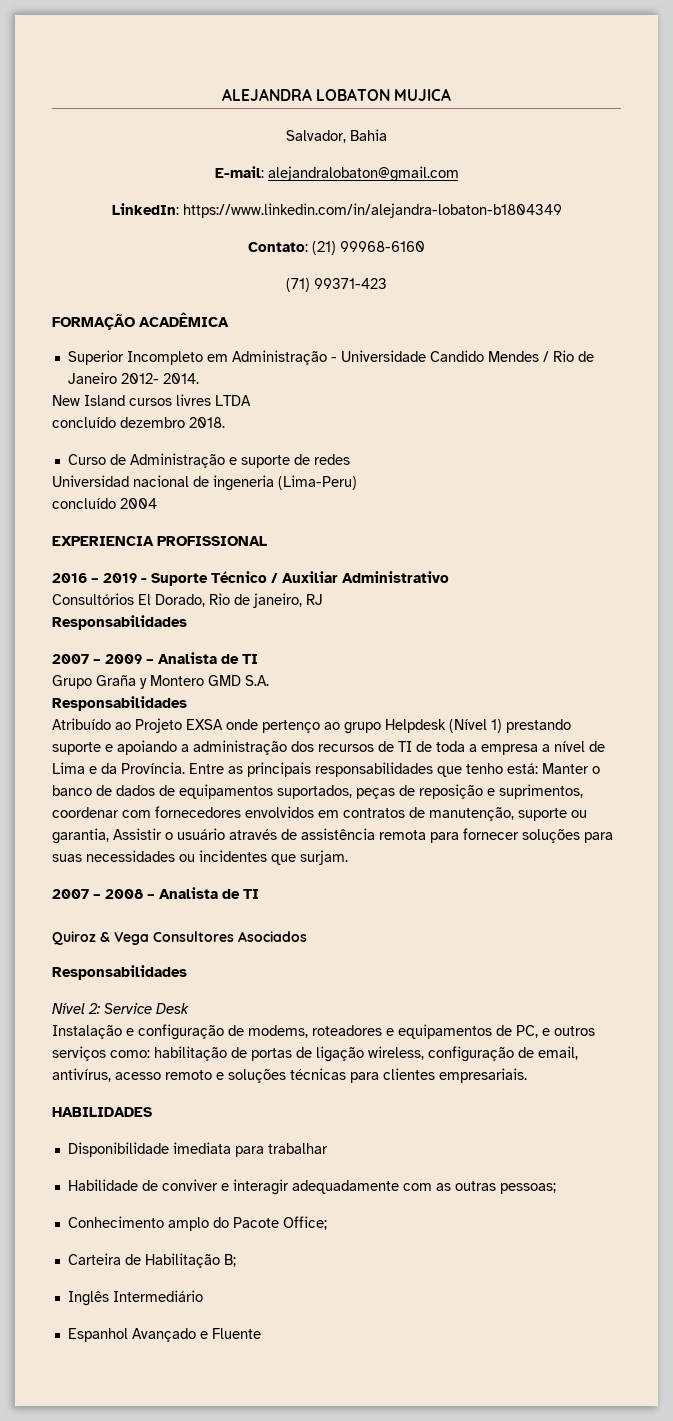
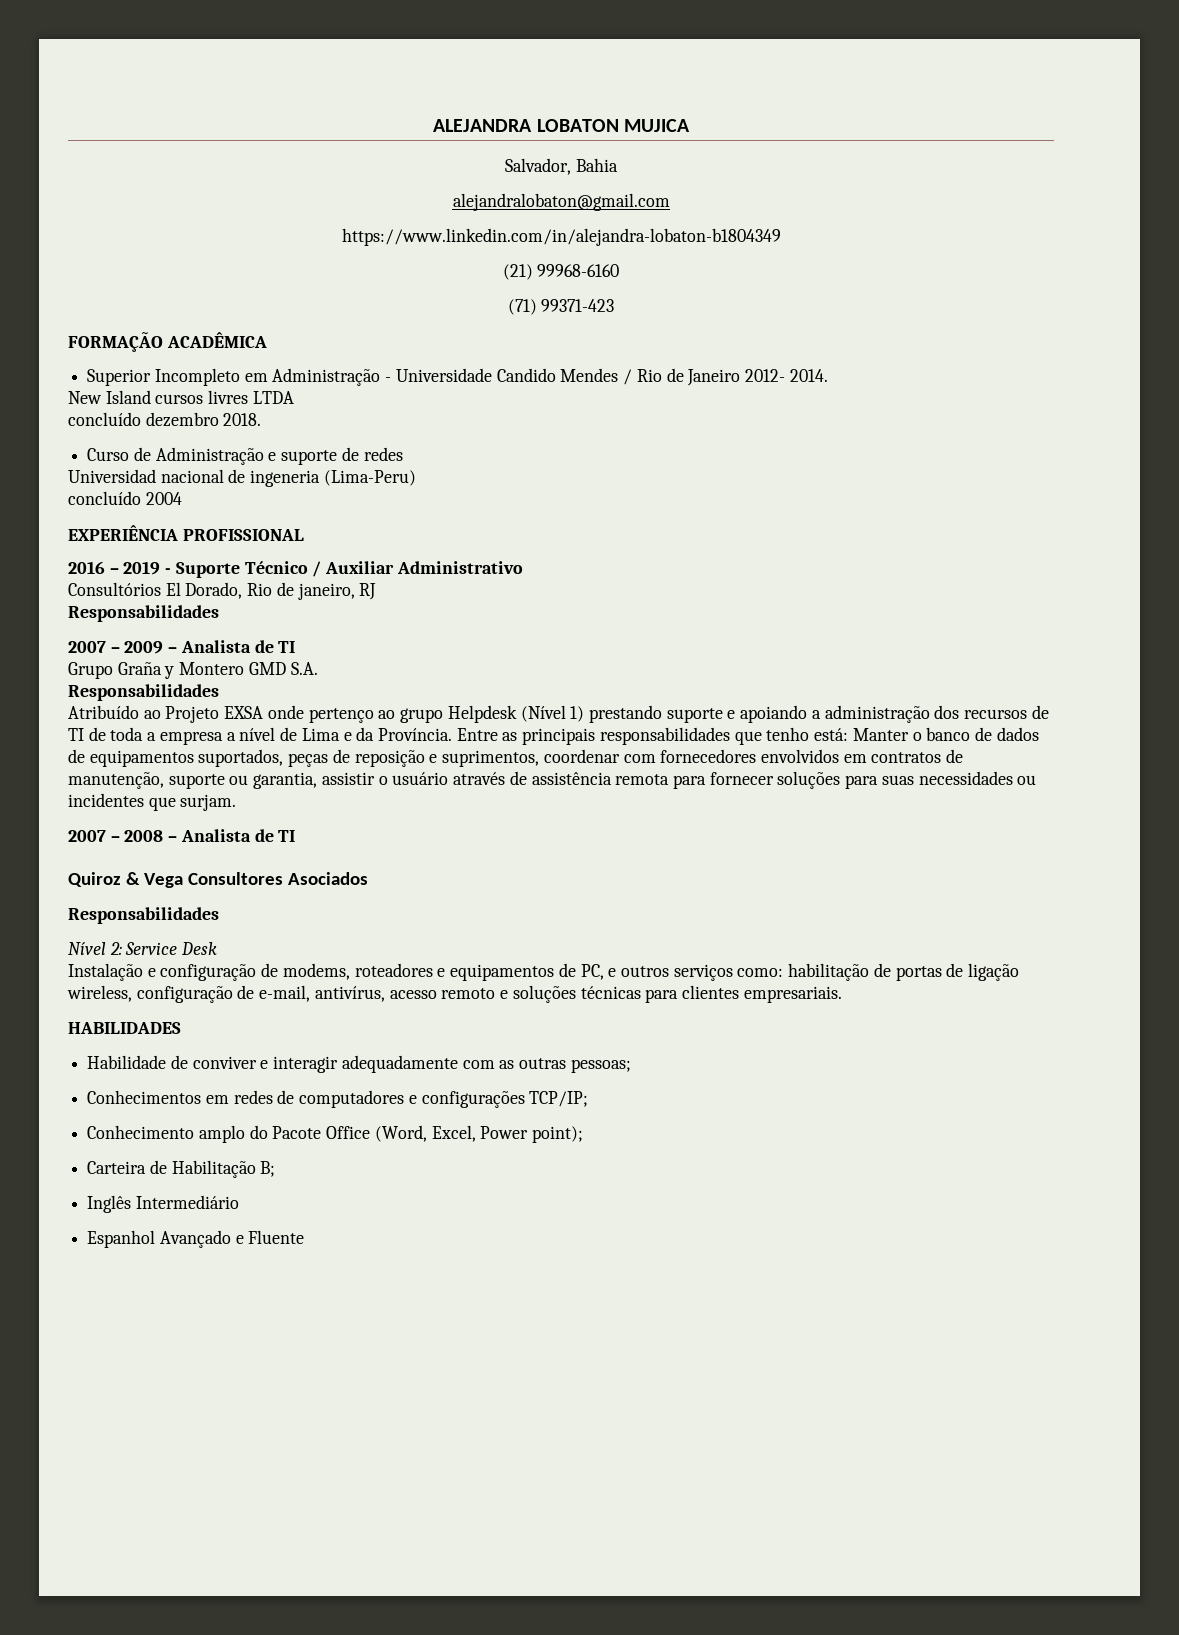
- E-mail: alejandralobaton@gmail.com
+ alejandralobaton@gmail.com
- LinkedIn: https://www.linkedin.com/in/alejandra-lobaton-b1804349
+ https://www.linkedin.com/in/alejandra-lobaton-b1804349
- Contato: (21) 99968-6160
+ (21) 99968-6160
- EXPERIENCIA PROFISSIONAL
+ EXPERIÊNCIA PROFISSIONAL
- Entre as principais responsabilidades que tenho está: Manter o banco de dados de equipamentos suportados, peças de reposição e suprimentos, coordenar com fornecedores envolvidos em contratos de manutenção, suporte ou garantia, Assistir o usuário através de assistência remota para fornecer soluções para suas necessidades ou incidentes que surjam.
+ Entre as principais responsabilidades que tenho está: Manter o banco de dados de equipamentos suportados, peças de reposição e suprimentos, coordenar com fornecedores envolvidos em contratos de manutenção, suporte ou garantia, assistir o usuário através de assistência remota para fornecer soluções para suas necessidades ou incidentes que surjam.
- Instalação e configuração de modems, roteadores e equipamentos de PC, e outros serviços como: habilitação de portas de ligação wireless, configuração de email, antivírus, acesso remoto e soluções técnicas para clientes empresariais.
+ Instalação e configuração de modems, roteadores e equipamentos de PC, e outros serviços como: habilitação de portas de ligação wireless, configuração de e-mail, antivírus, acesso remoto e soluções técnicas para clientes empresariais.
- Disponibilidade imediata para trabalhar
+ Conhecimentos em redes de computadores e configurações TCP/IP;
- Conhecimento amplo do Pacote Office;
+ Conhecimento amplo do Pacote Office (Word, Excel, Power point);

